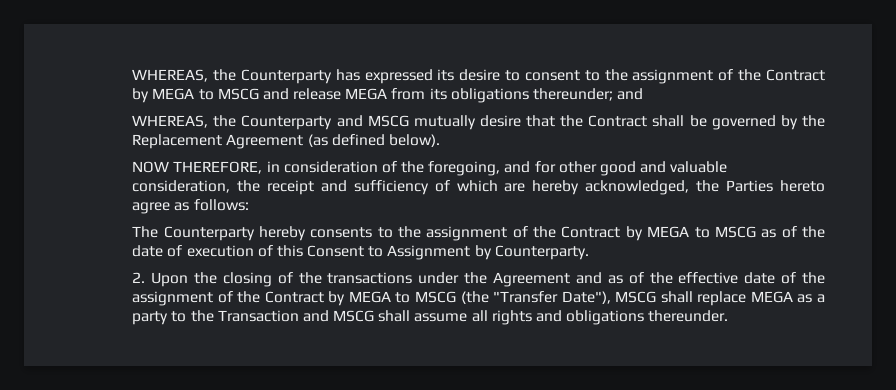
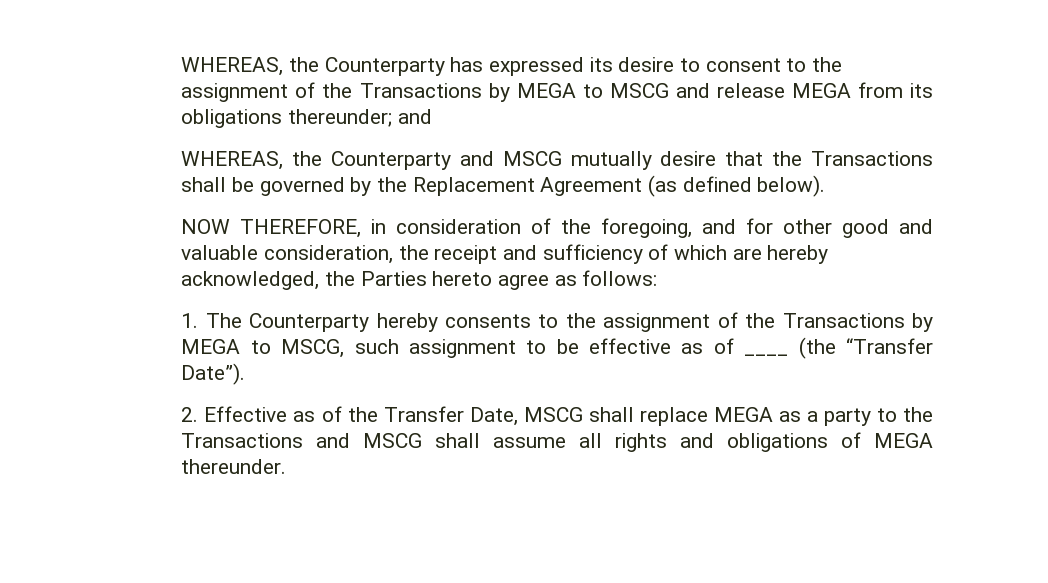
- WHEREAS, the Counterparty has expressed its desire to consent to the assignment of the Contract by MEGA to MSCG and release MEGA from its obligations thereunder; and
+ WHEREAS, the Counterparty has expressed its desire to consent to the assignment of the Transactions by MEGA to MSCG and release MEGA from its obligations thereunder; and
- WHEREAS, the Counterparty and MSCG mutually desire that the Contract shall be governed by the Replacement Agreement (as defined below).
+ WHEREAS, the Counterparty and MSCG mutually desire that the Transactions shall be governed by the Replacement Agreement (as defined below).
- The Counterparty hereby consents to the assignment of the Contract by MEGA to MSCG as of the date of execution of this Consent to Assignment by Counterparty.
- 2. Upon the closing of the transactions under the Agreement and as of the effective date of the assignment of the Contract by MEGA to MSCG (the "Transfer Date"), MSCG shall replace MEGA as a party to the Transaction and MSCG shall assume all rights and obligations thereunder.
+ 1. The Counterparty hereby consents to the assignment of the Transactions by MEGA to MSCG, such assignment to be effective as of ____ (the “Transfer Date”).
+ 2. Effective as of the Transfer Date, MSCG shall replace MEGA as a party to the Transactions and MSCG shall assume all rights and obligations of MEGA thereunder.

